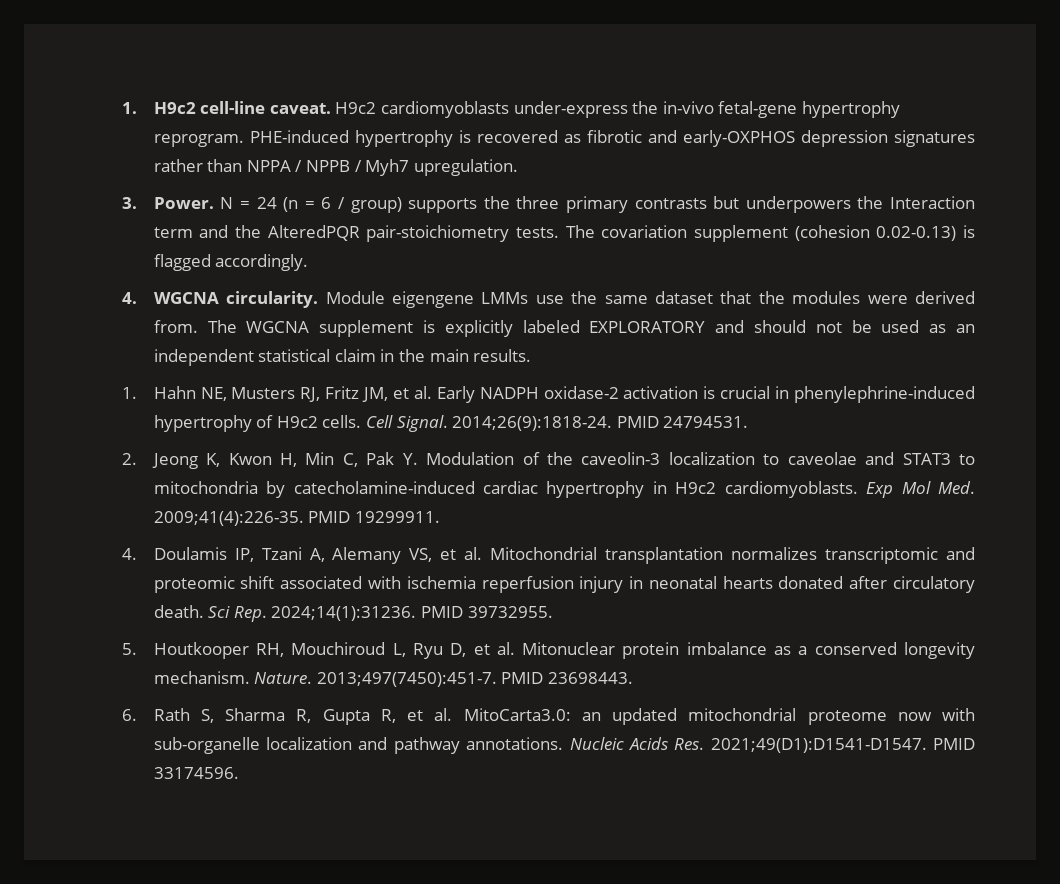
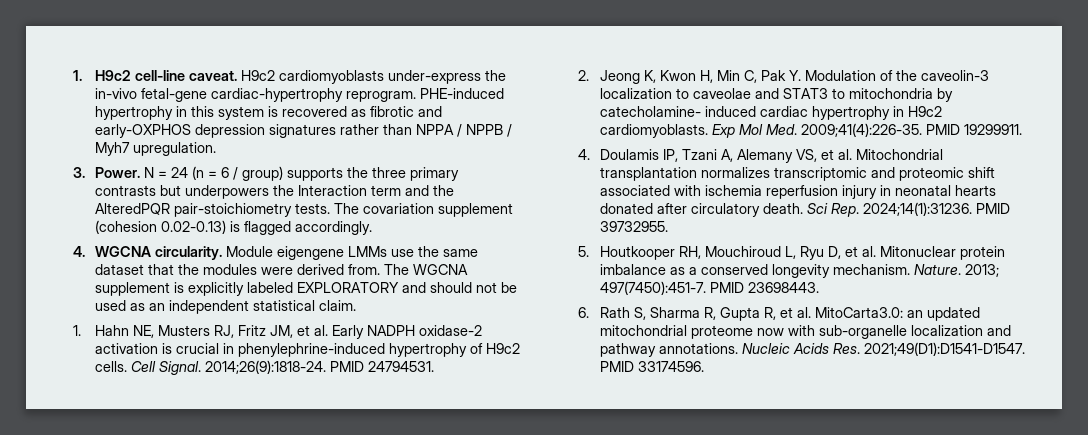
- H9c2 cardiomyoblasts under-express the in-vivo fetal-gene hypertrophy reprogram.
+ H9c2 cardiomyoblasts under-express the in-vivo fetal-gene cardiac-hypertrophy reprogram.
- PHE-induced hypertrophy is recovered as fibrotic and early-OXPHOS depression signatures rather than NPPA / NPPB / Myh7 upregulation.
+ PHE-induced hypertrophy in this system is recovered as fibrotic and early-OXPHOS depression signatures rather than NPPA / NPPB / Myh7 upregulation.
- The WGCNA supplement is explicitly labeled EXPLORATORY and should not be used as an independent statistical claim in the main results.
+ The WGCNA supplement is explicitly labeled EXPLORATORY and should not be used as an independent statistical claim.
- 2. Jeong K, Kwon H, Min C, Pak Y. Modulation of the caveolin-3 localization to caveolae and STAT3 to mitochondria by catecholamine-induced cardiac hypertrophy in H9c2 cardiomyoblasts.
+ 2. Jeong K, Kwon H, Min C, Pak Y. Modulation of the caveolin-3 localization to caveolae and STAT3 to mitochondria by catecholamine- induced cardiac hypertrophy in H9c2 cardiomyoblasts.
- 2013;497(7450):451-7.
+ 2013; 497(7450):451-7.

